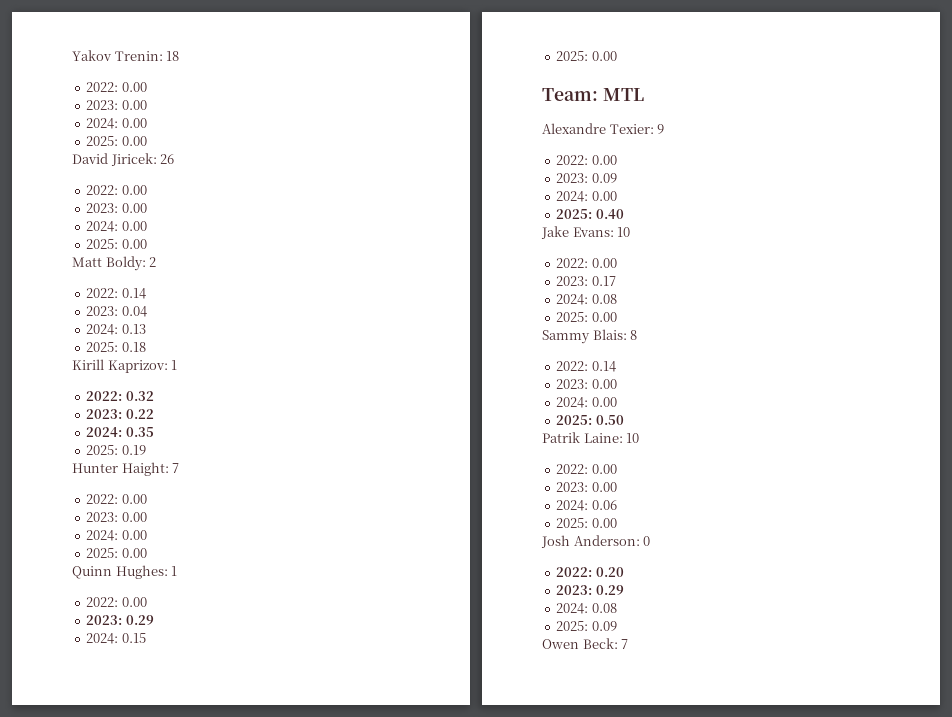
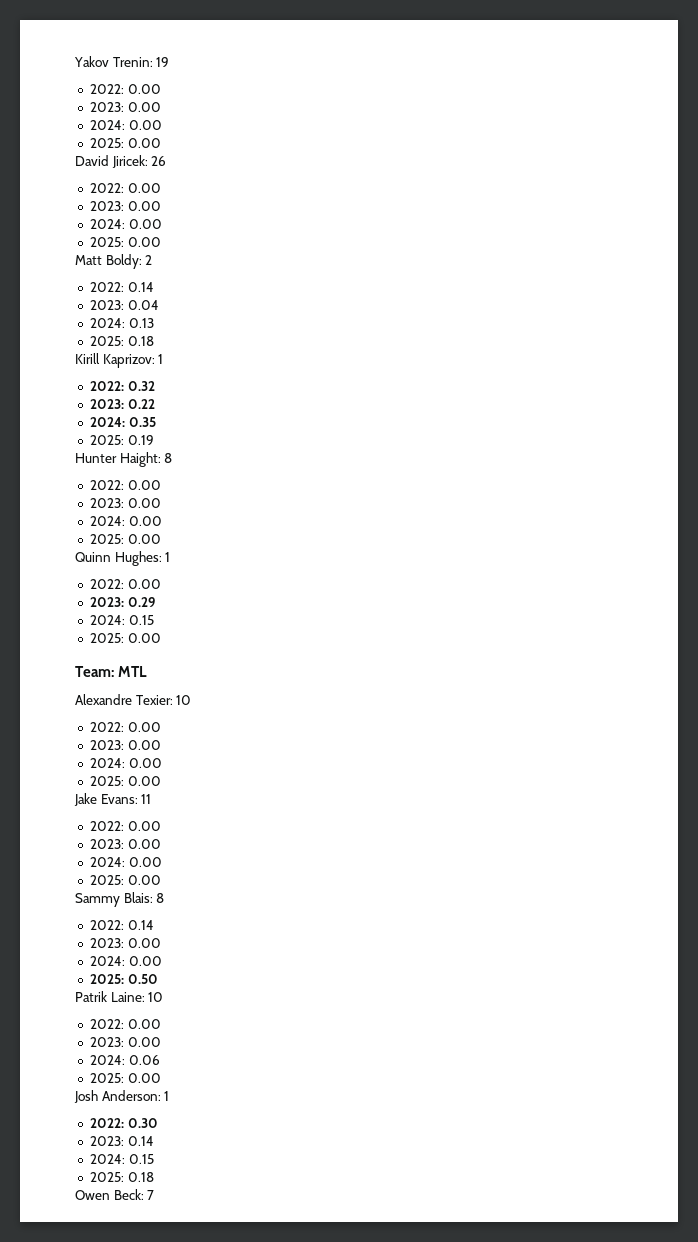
- Yakov Trenin: 18
+ Yakov Trenin: 19
- Hunter Haight: 7
+ Hunter Haight: 8
- Alexandre Texier: 9
+ Alexandre Texier: 10
  2022: 0.00
- 2023: 0.09
+ 2023: 0.00
  2024: 0.00
- 2025: 0.40
- Jake Evans: 10
+ 2025: 0.00
+ Jake Evans: 11
  2022: 0.00
- 2023: 0.17
- 2024: 0.08
+ 2023: 0.00
+ 2024: 0.00
- Josh Anderson: 0
- 2022: 0.20
- 2023: 0.29
- 2024: 0.08
- 2025: 0.09
+ Josh Anderson: 1
+ 2022: 0.30
+ 2023: 0.14
+ 2024: 0.15
+ 2025: 0.18

